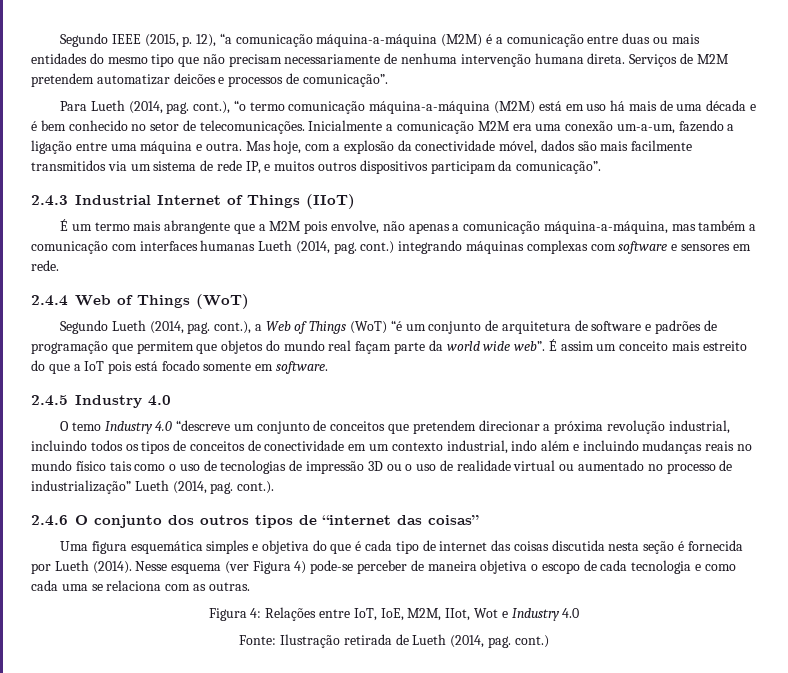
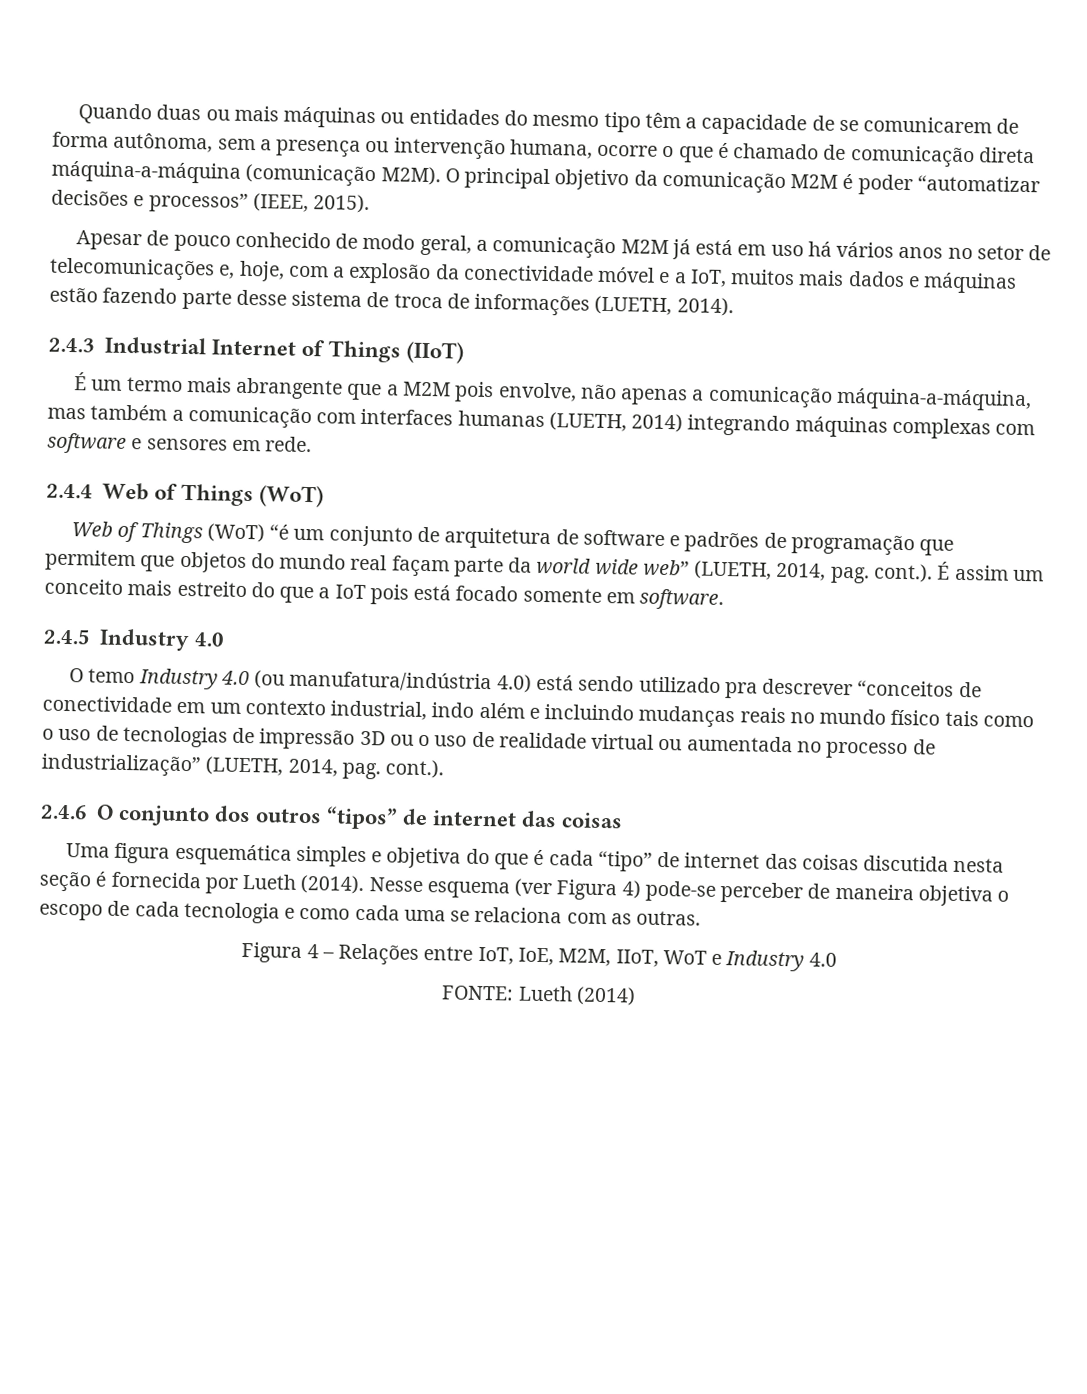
- Segundo IEEE (2015, p. 12), “a comunicação máquina-a-máquina (M2M) é a comunicação entre duas ou mais entidades do mesmo tipo que não precisam necessariamente de nenhuma intervenção humana direta. Serviços de M2M pretendem automatizar deicões e processos de comunicação”.
- Para Lueth (2014, pag. cont.), “o termo comunicação máquina-a-máquina (M2M) está em uso há mais de uma década e é bem conhecido no setor de telecomunicações. Inicialmente a comunicação M2M era uma conexão um-a-um, fazendo a ligação entre uma máquina e outra. Mas hoje, com a explosão da conectividade móvel, dados são mais facilmente transmitidos via um sistema de rede IP, e muitos outros dispositivos participam da comunicação”.
+ Quando duas ou mais máquinas ou entidades do mesmo tipo têm a capacidade de se comunicarem de forma autônoma, sem a presença ou intervenção humana, ocorre o que é chamado de comunicação direta máquina-a-máquina (comunicação M2M). O principal objetivo da comunicação M2M é poder “automatizar decisões e processos” (IEEE, 2015).
+ Apesar de pouco conhecido de modo geral, a comunicação M2M já está em uso há vários anos no setor de telecomunicações e, hoje, com a explosão da conectividade móvel e a IoT, muitos mais dados e máquinas estão fazendo parte desse sistema de troca de informações (LUETH, 2014).
- É um termo mais abrangente que a M2M pois envolve, não apenas a comunicação máquina-a-máquina, mas também a comunicação com interfaces humanas Lueth (2014, pag. cont.) integrando máquinas complexas com software e sensores em rede.
+ É um termo mais abrangente que a M2M pois envolve, não apenas a comunicação máquina-a-máquina, mas também a comunicação com interfaces humanas (LUETH, 2014) integrando máquinas complexas com software e sensores em rede.
- Segundo Lueth (2014, pag. cont.), a Web of Things (WoT) “é um conjunto de arquitetura de software e padrões de programação que permitem que objetos do mundo real façam parte da world wide web”. É assim um conceito mais estreito do que a IoT pois está focado somente em software.
+ Web of Things (WoT) “é um conjunto de arquitetura de software e padrões de programação que permitem que objetos do mundo real façam parte da world wide web” (LUETH, 2014, pag. cont.). É assim um conceito mais estreito do que a IoT pois está focado somente em software.
- O temo Industry 4.0 “descreve um conjunto de conceitos que pretendem direcionar a próxima revolução industrial, incluindo todos os tipos de conceitos de conectividade em um contexto industrial, indo além e incluindo mudanças reais no mundo físico tais como o uso de tecnologias de impressão 3D ou o uso de realidade virtual ou aumentado no processo de industrialização” Lueth (2014, pag. cont.).
+ O temo Industry 4.0 (ou manufatura/indústria 4.0) está sendo utilizado pra descrever “conceitos de conectividade em um contexto industrial, indo além e incluindo mudanças reais no mundo físico tais como o uso de tecnologias de impressão 3D ou o uso de realidade virtual ou aumentada no processo de industrialização” (LUETH, 2014, pag. cont.).
- 2.4.6 O conjunto dos outros tipos de “internet das coisas”
+ 2.4.6 O conjunto dos outros “tipos” de internet das coisas
- Uma figura esquemática simples e objetiva do que é cada tipo de internet das coisas discutida nesta seção é fornecida por Lueth (2014).
+ Uma figura esquemática simples e objetiva do que é cada “tipo” de internet das coisas discutida nesta seção é fornecida por Lueth (2014).
- Figura 4: Relações entre IoT, IoE, M2M, IIot, Wot e Industry 4.0
+ Figura 4 – Relações entre IoT, IoE, M2M, IIoT, WoT e Industry 4.0
- Fonte: Ilustração retirada de Lueth (2014, pag. cont.)
+ FONTE: Lueth (2014)

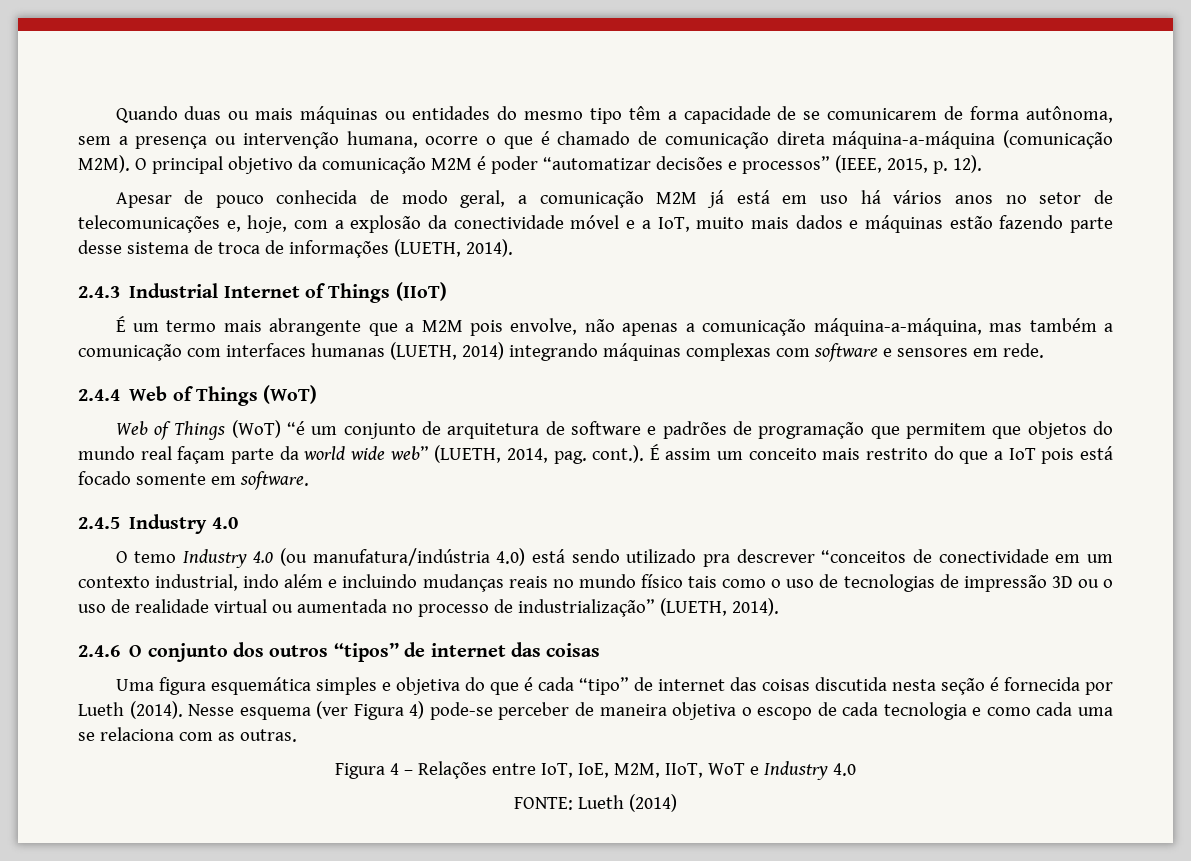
- O principal objetivo da comunicação M2M é poder “automatizar decisões e processos” (IEEE, 2015).
+ O principal objetivo da comunicação M2M é poder “automatizar decisões e processos” (IEEE, 2015, p. 12).
- Apesar de pouco conhecido de modo geral, a comunicação M2M já está em uso há vários anos no setor de telecomunicações e, hoje, com a explosão da conectividade móvel e a IoT, muitos mais dados e máquinas estão fazendo parte desse sistema de troca de informações (LUETH, 2014).
+ Apesar de pouco conhecida de modo geral, a comunicação M2M já está em uso há vários anos no setor de telecomunicações e, hoje, com a explosão da conectividade móvel e a IoT, muito mais dados e máquinas estão fazendo parte desse sistema de troca de informações (LUETH, 2014).
- Web of Things (WoT) “é um conjunto de arquitetura de software e padrões de programação que permitem que objetos do mundo real façam parte da world wide web” (LUETH, 2014, pag. cont.). É assim um conceito mais estreito do que a IoT pois está focado somente em software.
+ Web of Things (WoT) “é um conjunto de arquitetura de software e padrões de programação que permitem que objetos do mundo real façam parte da world wide web” (LUETH, 2014, pag. cont.). É assim um conceito mais restrito do que a IoT pois está focado somente em software.
- O temo Industry 4.0 (ou manufatura/indústria 4.0) está sendo utilizado pra descrever “conceitos de conectividade em um contexto industrial, indo além e incluindo mudanças reais no mundo físico tais como o uso de tecnologias de impressão 3D ou o uso de realidade virtual ou aumentada no processo de industrialização” (LUETH, 2014, pag. cont.).
+ O temo Industry 4.0 (ou manufatura/indústria 4.0) está sendo utilizado pra descrever “conceitos de conectividade em um contexto industrial, indo além e incluindo mudanças reais no mundo físico tais como o uso de tecnologias de impressão 3D ou o uso de realidade virtual ou aumentada no processo de industrialização” (LUETH, 2014).

